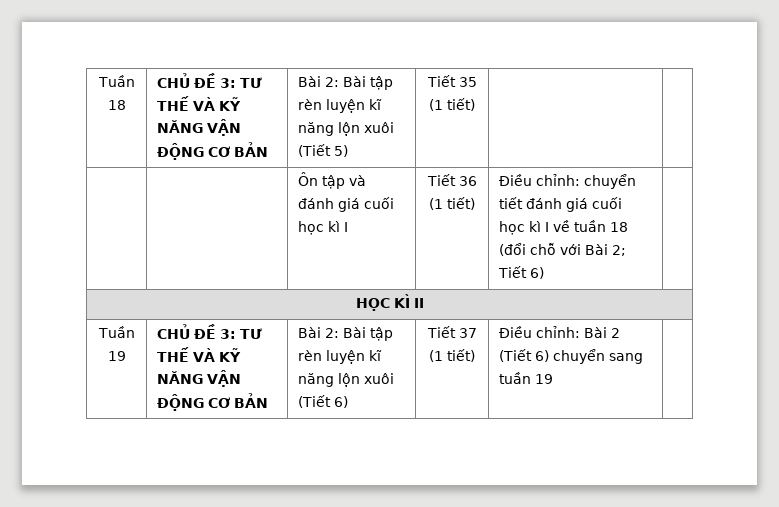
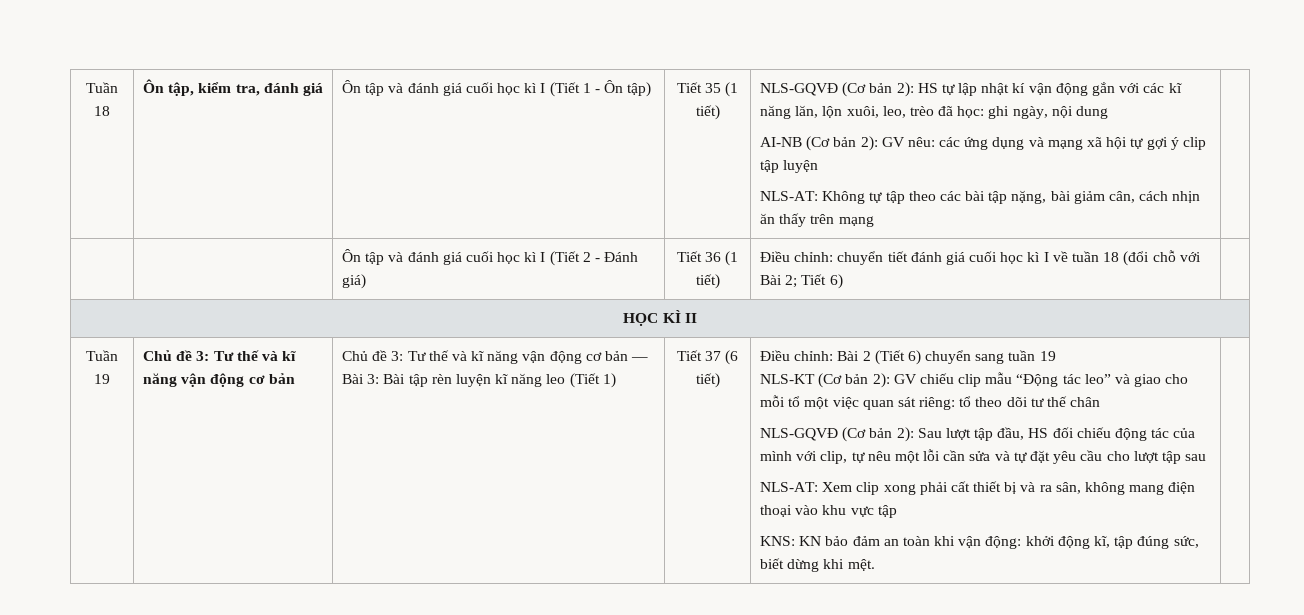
- CHỦ ĐỀ 3: TƯ THẾ VÀ KỸ NĂNG VẬN ĐỘNG CƠ BẢN | Bài 2: Bài tập rèn luyện kĩ năng lộn xuôi (Tiết 5) | Tiết 35 (1 tiết) | |
- | | Ôn tập và đánh giá cuối học kì I | Tiết 36 (1 tiết) | Điều chỉnh: chuyển tiết đánh giá cuối học kì I về tuần 18 (đổi chỗ với Bài 2; Tiết 6) |
+ Ôn tập, kiểm tra, đánh giá | Ôn tập và đánh giá cuối học kì I (Tiết 1 - Ôn tập) | Tiết 35 (1 tiết) | NLS-GQVĐ (Cơ bản 2): HS tự lập nhật kí vận động gắn với các kĩ năng lăn, lộn xuôi, leo, trèo đã học: ghi ngày, nội dung
+ AI-NB (Cơ bản 2): GV nêu: các ứng dụng và mạng xã hội tự gợi ý clip tập luyện
+ NLS-AT: Không tự tập theo các bài tập nặng, bài giảm cân, cách nhịn ăn thấy trên mạng |
+ | | Ôn tập và đánh giá cuối học kì I (Tiết 2 - Đánh giá) | Tiết 36 (1 tiết) | Điều chỉnh: chuyển tiết đánh giá cuối học kì I về tuần 18 (đổi chỗ với Bài 2; Tiết 6) |
- CHỦ ĐỀ 3: TƯ THẾ VÀ KỸ NĂNG VẬN ĐỘNG CƠ BẢN | Bài 2: Bài tập rèn luyện kĩ năng lộn xuôi (Tiết 6)
+ Chủ đề 3: Tư thế và kĩ năng vận động cơ bản | Chủ đề 3: Tư thế và kĩ năng vận động cơ bản — Bài 3: Bài tập rèn luyện kĩ năng leo (Tiết 1)
- Tiết 37 (1 tiết)
+ Tiết 37 (6 tiết)
+ NLS-KT (Cơ bản 2): GV chiếu clip mẫu “Động tác leo” và giao cho mỗi tổ một việc quan sát riêng: tổ theo dõi tư thế chân
+ NLS-GQVĐ (Cơ bản 2): Sau lượt tập đầu, HS đối chiếu động tác của mình với clip, tự nêu một lỗi cần sửa và tự đặt yêu cầu cho lượt tập sau
+ NLS-AT: Xem clip xong phải cất thiết bị và ra sân, không mang điện thoại vào khu vực tập
+ KNS: KN bảo đảm an toàn khi vận động: khởi động kĩ, tập đúng sức, biết dừng khi mệt.

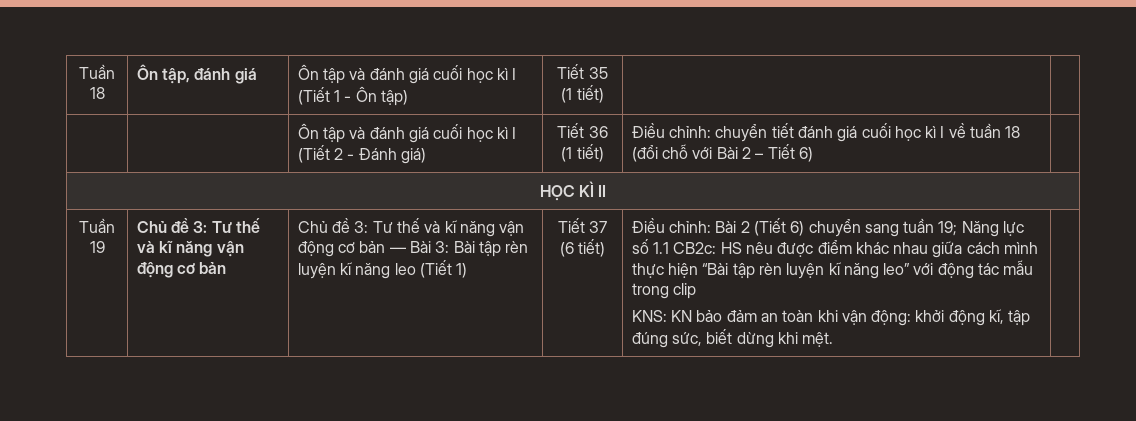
- Ôn tập, kiểm tra, đánh giá
+ Ôn tập, đánh giá
- NLS-GQVĐ (Cơ bản 2): HS tự lập nhật kí vận động gắn với các kĩ năng lăn, lộn xuôi, leo, trèo đã học: ghi ngày, nội dung
- AI-NB (Cơ bản 2): GV nêu: các ứng dụng và mạng xã hội tự gợi ý clip tập luyện
- NLS-AT: Không tự tập theo các bài tập nặng, bài giảm cân, cách nhịn ăn thấy trên mạng
- | | Ôn tập và đánh giá cuối học kì I (Tiết 2 - Đánh giá) | Tiết 36 (1 tiết) | Điều chỉnh: chuyển tiết đánh giá cuối học kì I về tuần 18 (đổi chỗ với Bài 2; Tiết 6) |
+ | | Ôn tập và đánh giá cuối học kì I (Tiết 2 - Đánh giá) | Tiết 36 (1 tiết) | Điều chỉnh: chuyển tiết đánh giá cuối học kì I về tuần 18 (đổi chỗ với Bài 2 – Tiết 6) |
- Điều chỉnh: Bài 2 (Tiết 6) chuyển sang tuần 19
- NLS-KT (Cơ bản 2): GV chiếu clip mẫu “Động tác leo” và giao cho mỗi tổ một việc quan sát riêng: tổ theo dõi tư thế chân
- NLS-GQVĐ (Cơ bản 2): Sau lượt tập đầu, HS đối chiếu động tác của mình với clip, tự nêu một lỗi cần sửa và tự đặt yêu cầu cho lượt tập sau
- NLS-AT: Xem clip xong phải cất thiết bị và ra sân, không mang điện thoại vào khu vực tập
+ Điều chỉnh: Bài 2 (Tiết 6) chuyển sang tuần 19; Năng lực số 1.1 CB2c: HS nêu được điểm khác nhau giữa cách mình thực hiện “Bài tập rèn luyện kĩ năng leo” với động tác mẫu trong clip

